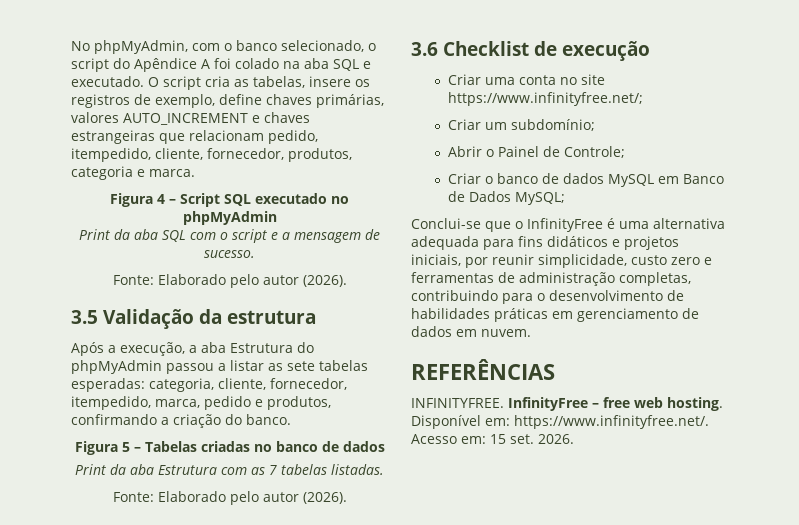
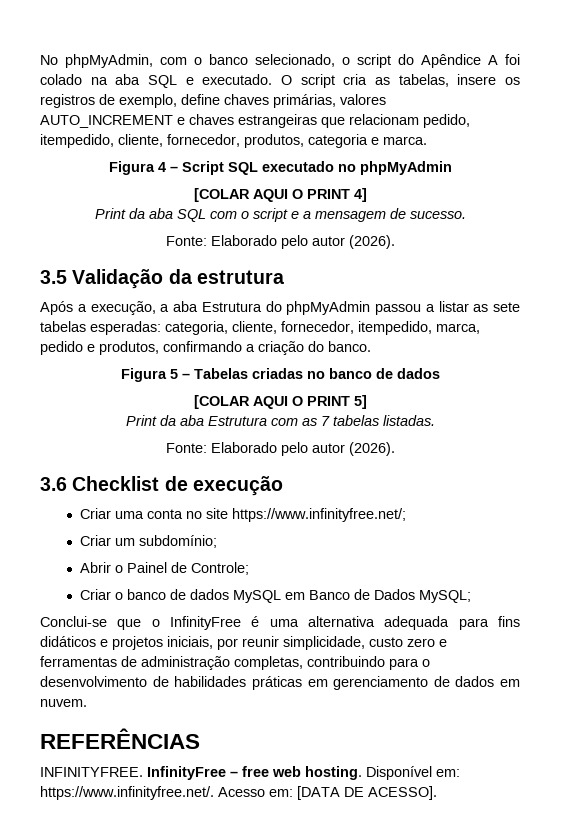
+ [COLAR AQUI O PRINT 4]
+ [COLAR AQUI O PRINT 5]
- Disponível em: https://www.infinityfree.net/. Acesso em: 15 set. 2026.
+ Disponível em: https://www.infinityfree.net/. Acesso em: [DATA DE ACESSO].

